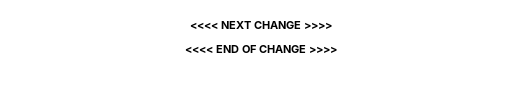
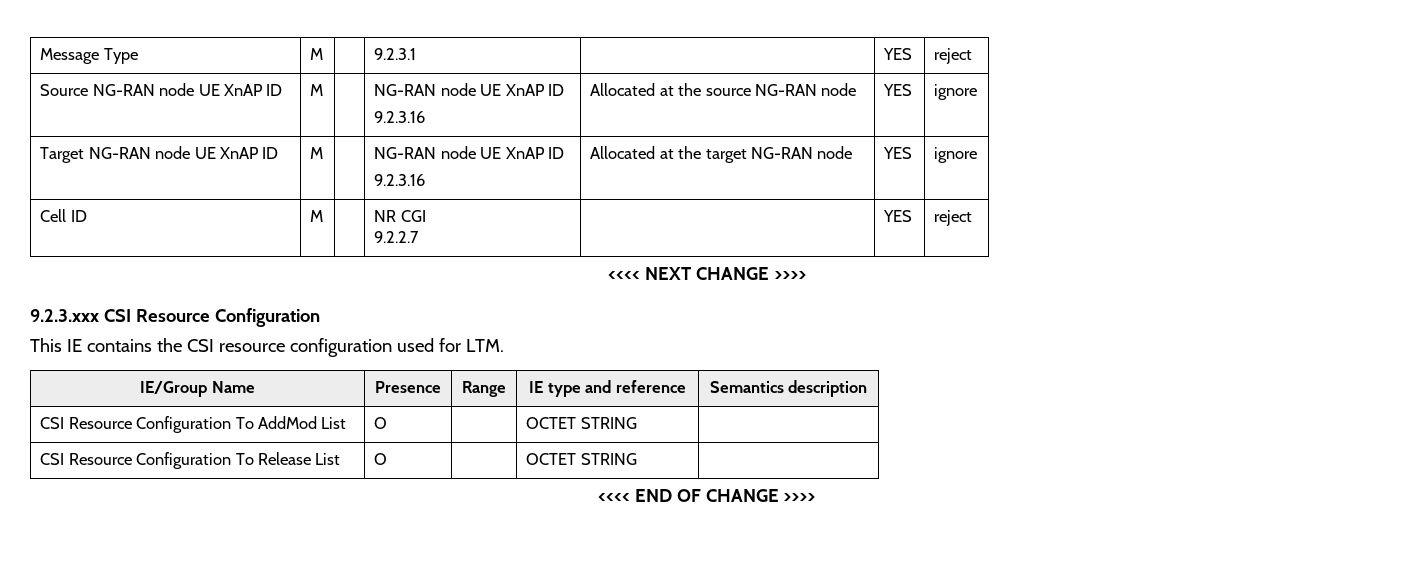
+ Message Type | M | | 9.2.3.1 | | YES | reject
+ Source NG-RAN node UE XnAP ID | M | | NG-RAN node UE XnAP ID
+ 9.2.3.16 | Allocated at the source NG-RAN node | YES | ignore
+ Target NG-RAN node UE XnAP ID | M | | NG-RAN node UE XnAP ID
+ 9.2.3.16 | Allocated at the target NG-RAN node | YES | ignore
+ Cell ID | M | | NR CGI
+ 9.2.2.7 | | YES | reject
  <<<< NEXT CHANGE >>>>
+ 9.2.3.xxx CSI Resource Configuration
+ This IE contains the CSI resource configuration used for LTM.
+ IE/Group Name | Presence | Range | IE type and reference | Semantics description
+ CSI Resource Configuration To AddMod List | O | | OCTET STRING |
+ CSI Resource Configuration To Release List | O | | OCTET STRING |

